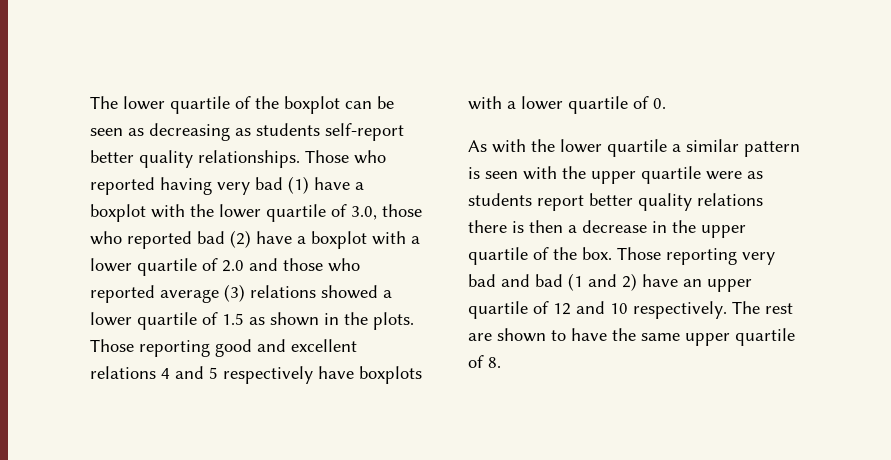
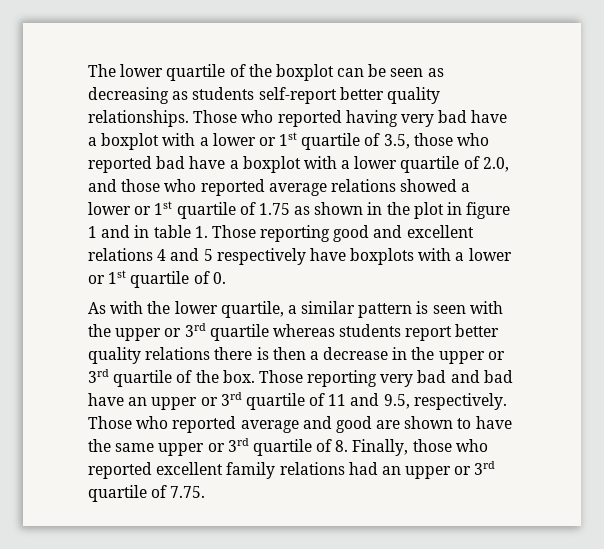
- Those who reported having very bad (1) have a boxplot with the lower quartile of 3.0, those who reported bad (2) have a boxplot with a lower quartile of 2.0 and those who reported average (3) relations showed a lower quartile of 1.5 as shown in the plots. Those reporting good and excellent relations 4 and 5 respectively have boxplots with a lower quartile of 0.
+ Those who reported having very bad have a boxplot with a lower or 1st quartile of 3.5, those who reported bad have a boxplot with a lower quartile of 2.0, and those who reported average relations showed a lower or 1st quartile of 1.75 as shown in the plot in figure 1 and in table 1. Those reporting good and excellent relations 4 and 5 respectively have boxplots with a lower or 1st quartile of 0.
- As with the lower quartile a similar pattern is seen with the upper quartile were as students report better quality relations there is then a decrease in the upper quartile of the box.
+ As with the lower quartile, a similar pattern is seen with the upper or 3rd quartile whereas students report better quality relations there is then a decrease in the upper or 3rd quartile of the box.
- Those reporting very bad and bad (1 and 2) have an upper quartile of 12 and 10 respectively. The rest are shown to have the same upper quartile of 8.
+ Those reporting very bad and bad have an upper or 3rd quartile of 11 and 9.5, respectively. Those who reported average and good are shown to have the same upper or 3rd quartile of 8. Finally, those who reported excellent family relations had an upper or 3rd quartile of 7.75.

